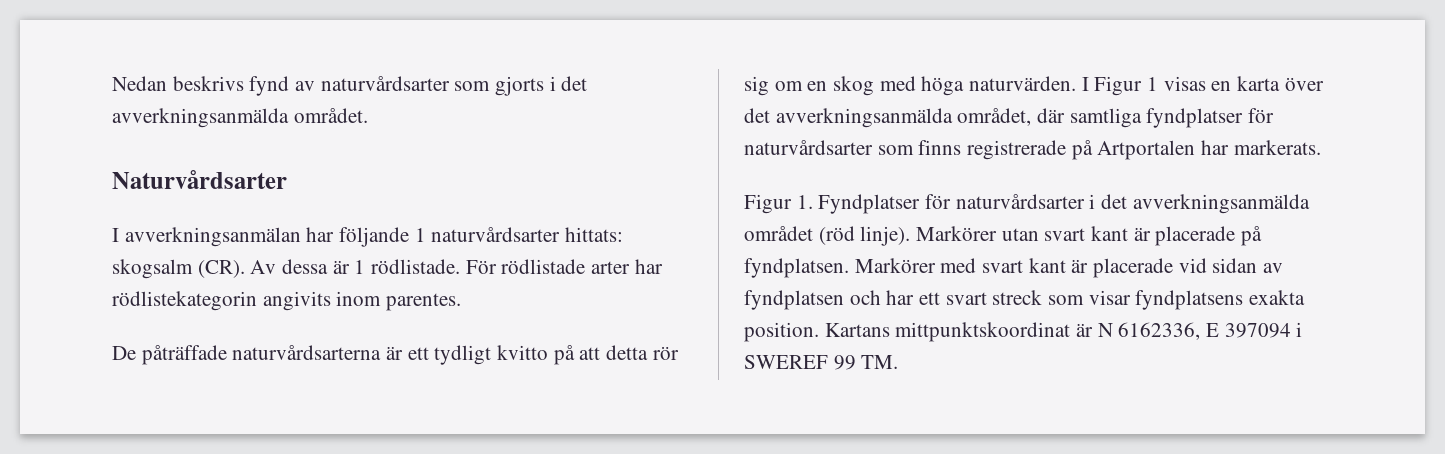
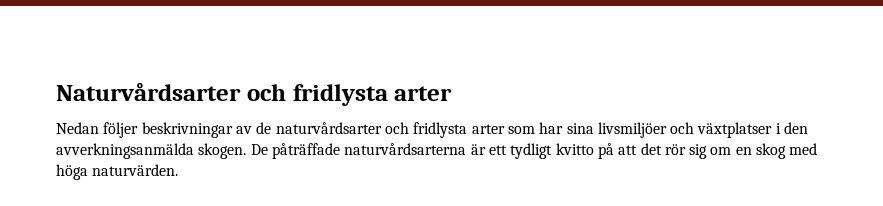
- Nedan beskrivs fynd av naturvårdsarter som gjorts i det avverkningsanmälda området.
- Naturvårdsarter
- I avverkningsanmälan har följande 1 naturvårdsarter hittats: skogsalm (CR). Av dessa är 1 rödlistade. För rödlistade arter har rödlistekategorin angivits inom parentes.
- De påträffade naturvårdsarterna är ett tydligt kvitto på att detta rör sig om en skog med höga naturvärden. I Figur 1 visas en karta över det avverkningsanmälda området, där samtliga fyndplatser för naturvårdsarter som finns registrerade på Artportalen har markerats.
- Figur 1. Fyndplatser för naturvårdsarter i det avverkningsanmälda området (röd linje). Markörer utan svart kant är placerade på fyndplatsen. Markörer med svart kant är placerade vid sidan av fyndplatsen och har ett svart streck som visar fyndplatsens exakta position. Kartans mittpunktskoordinat är N 6162336, E 397094 i SWEREF 99 TM.
+ Naturvårdsarter och fridlysta arter
+ Nedan följer beskrivningar av de naturvårdsarter och fridlysta arter som har sina livsmiljöer och växtplatser i den avverkningsanmälda skogen. De påträffade naturvårdsarterna är ett tydligt kvitto på att det rör sig om en skog med höga naturvärden.

